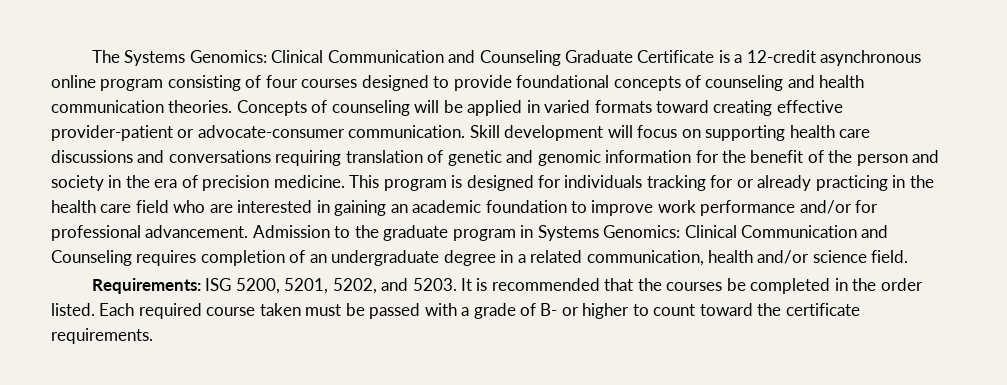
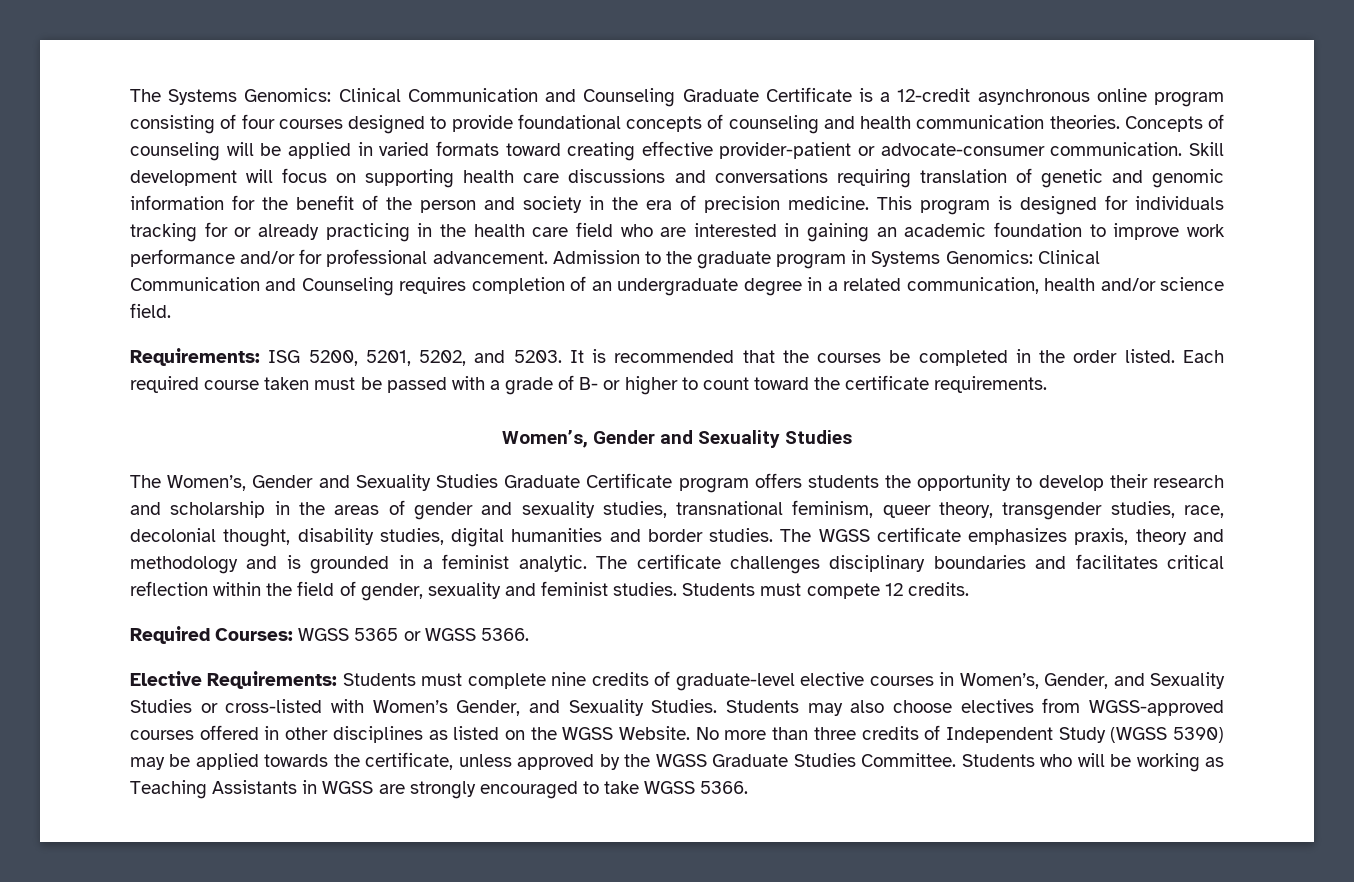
  Each required course taken must be passed with a grade of B- or higher to count toward the certificate requirements.
+ Women’s, Gender and Sexuality Studies
+ The Women’s, Gender and Sexuality Studies Graduate Certificate program offers students the opportunity to develop their research and scholarship in the areas of gender and sexuality studies, transnational feminism, queer theory, transgender studies, race, decolonial thought, disability studies, digital humanities and border studies. The WGSS certificate emphasizes praxis, theory and methodology and is grounded in a feminist analytic. The certificate challenges disciplinary boundaries and facilitates critical reflection within the field of gender, sexuality and feminist studies. Students must compete 12 credits.
+ Required Courses: WGSS 5365 or WGSS 5366.
+ Elective Requirements: Students must complete nine credits of graduate-level elective courses in Women’s, Gender, and Sexuality Studies or cross-listed with Women’s Gender, and Sexuality Studies. Students may also choose electives from WGSS-approved courses offered in other disciplines as listed on the WGSS Website. No more than three credits of Independent Study (WGSS 5390) may be applied towards the certificate, unless approved by the WGSS Graduate Studies Committee. Students who will be working as Teaching Assistants in WGSS are strongly encouraged to take WGSS 5366.

